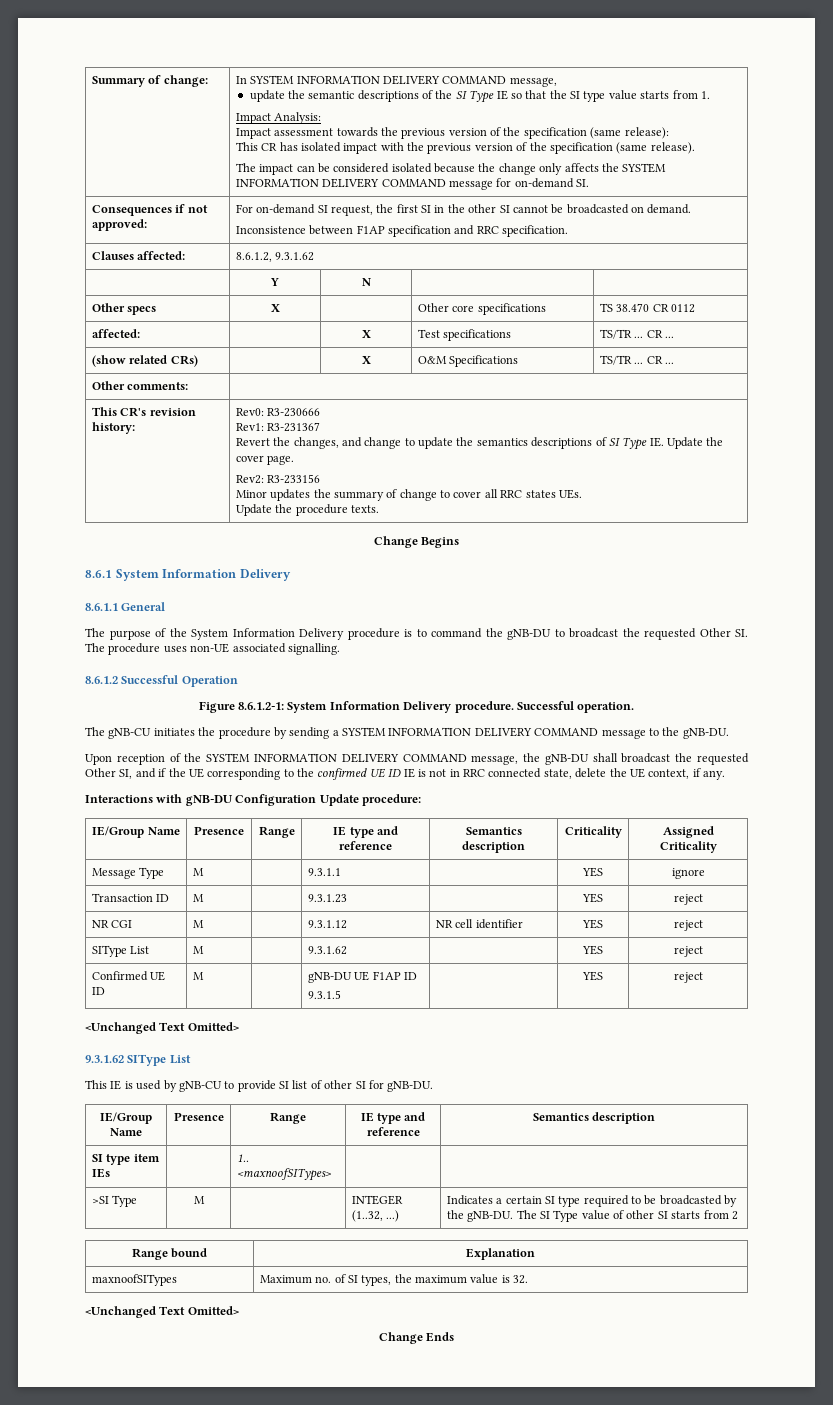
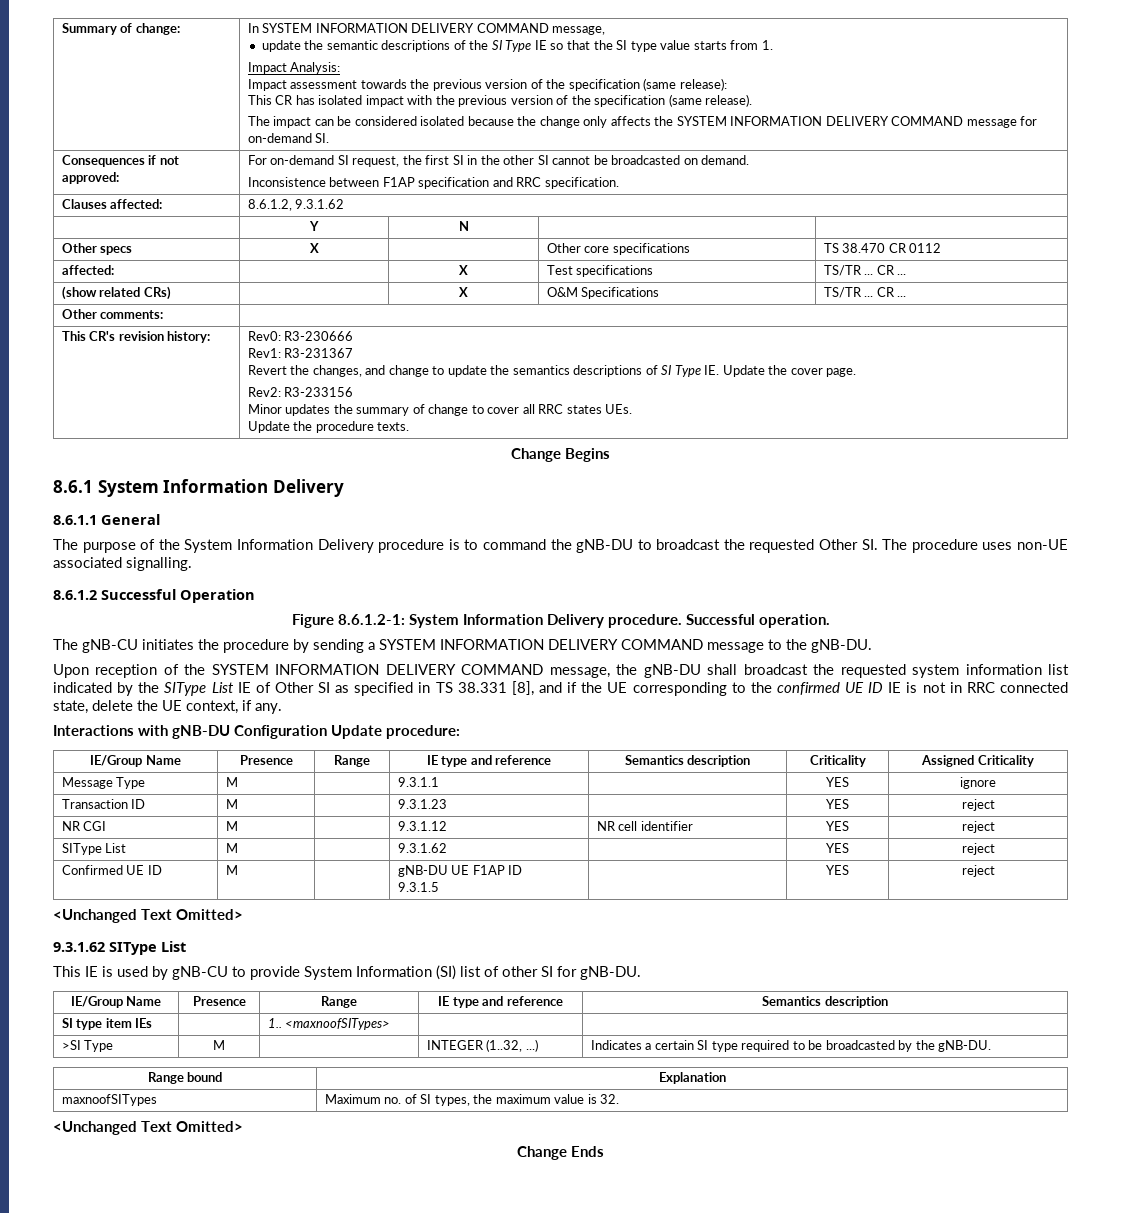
- Upon reception of the SYSTEM INFORMATION DELIVERY COMMAND message, the gNB-DU shall broadcast the requested Other SI, and if the UE corresponding to the confirmed UE ID IE is not in RRC connected state, delete the UE context, if any.
+ Upon reception of the SYSTEM INFORMATION DELIVERY COMMAND message, the gNB-DU shall broadcast the requested system information list indicated by the SIType List IE of Other SI as specified in TS 38.331 [8], and if the UE corresponding to the confirmed UE ID IE is not in RRC connected state, delete the UE context, if any.
- This IE is used by gNB-CU to provide SI list of other SI for gNB-DU.
+ This IE is used by gNB-CU to provide System Information (SI) list of other SI for gNB-DU.
- >SI Type | M | | INTEGER (1..32, ...) | Indicates a certain SI type required to be broadcasted by the gNB-DU. The SI Type value of other SI starts from 2
+ >SI Type | M | | INTEGER (1..32, ...) | Indicates a certain SI type required to be broadcasted by the gNB-DU.

